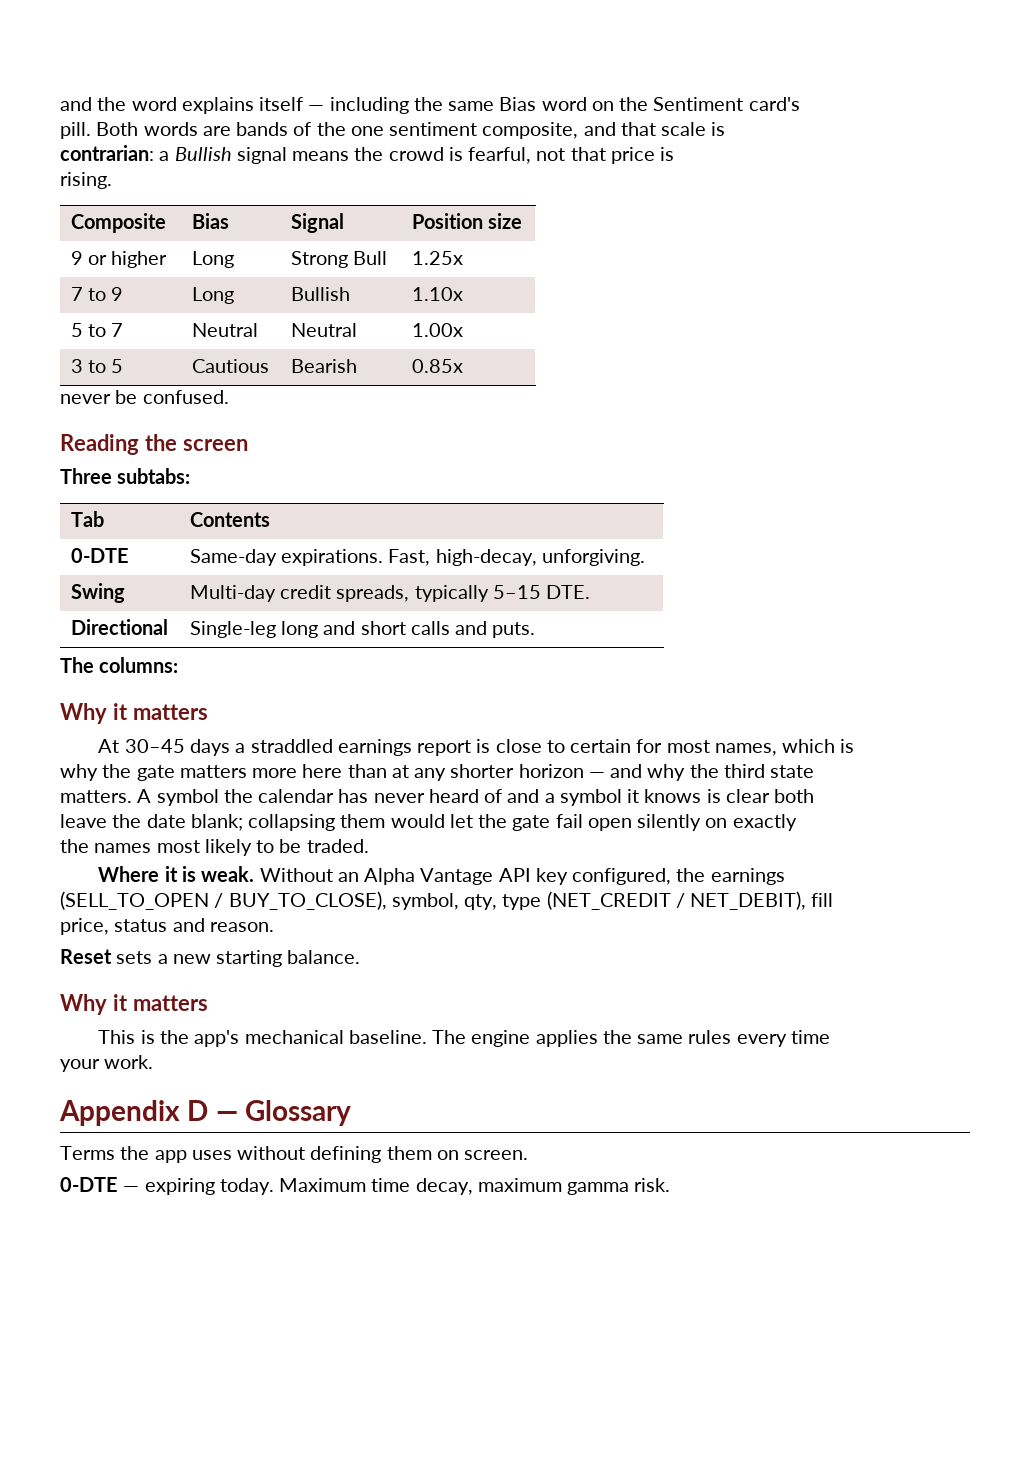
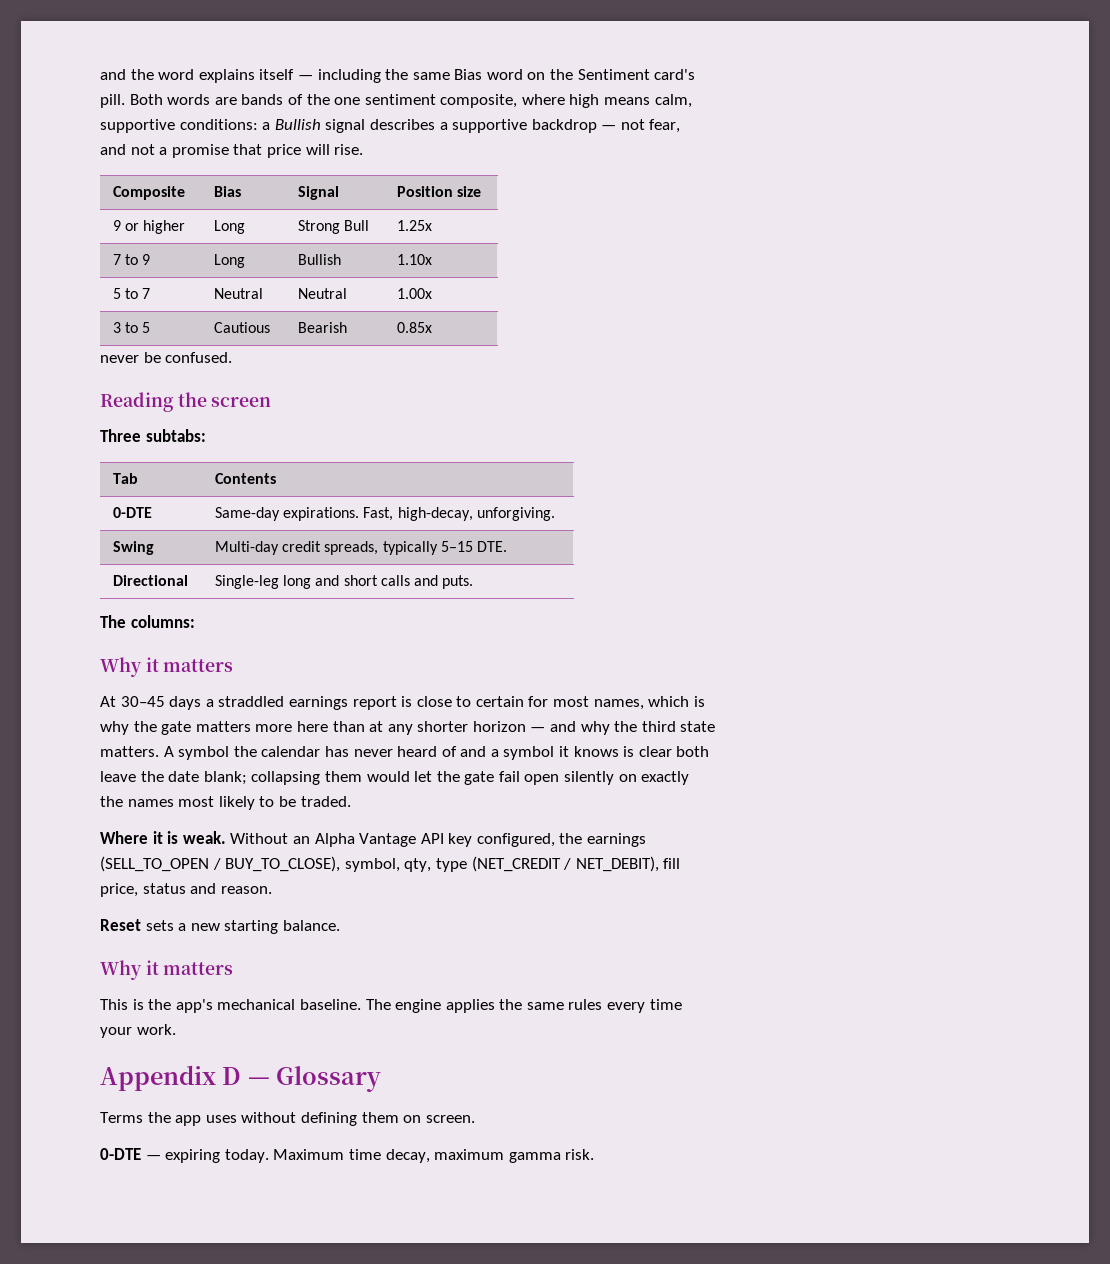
- Both words are bands of the one sentiment composite, and that scale is
- contrarian: a Bullish signal means the crowd is fearful, not that price is
- rising.
+ Both words are bands of the one sentiment composite, where high means calm,
+ supportive conditions: a Bullish signal describes a supportive backdrop — not fear,
+ and not a promise that price will rise.

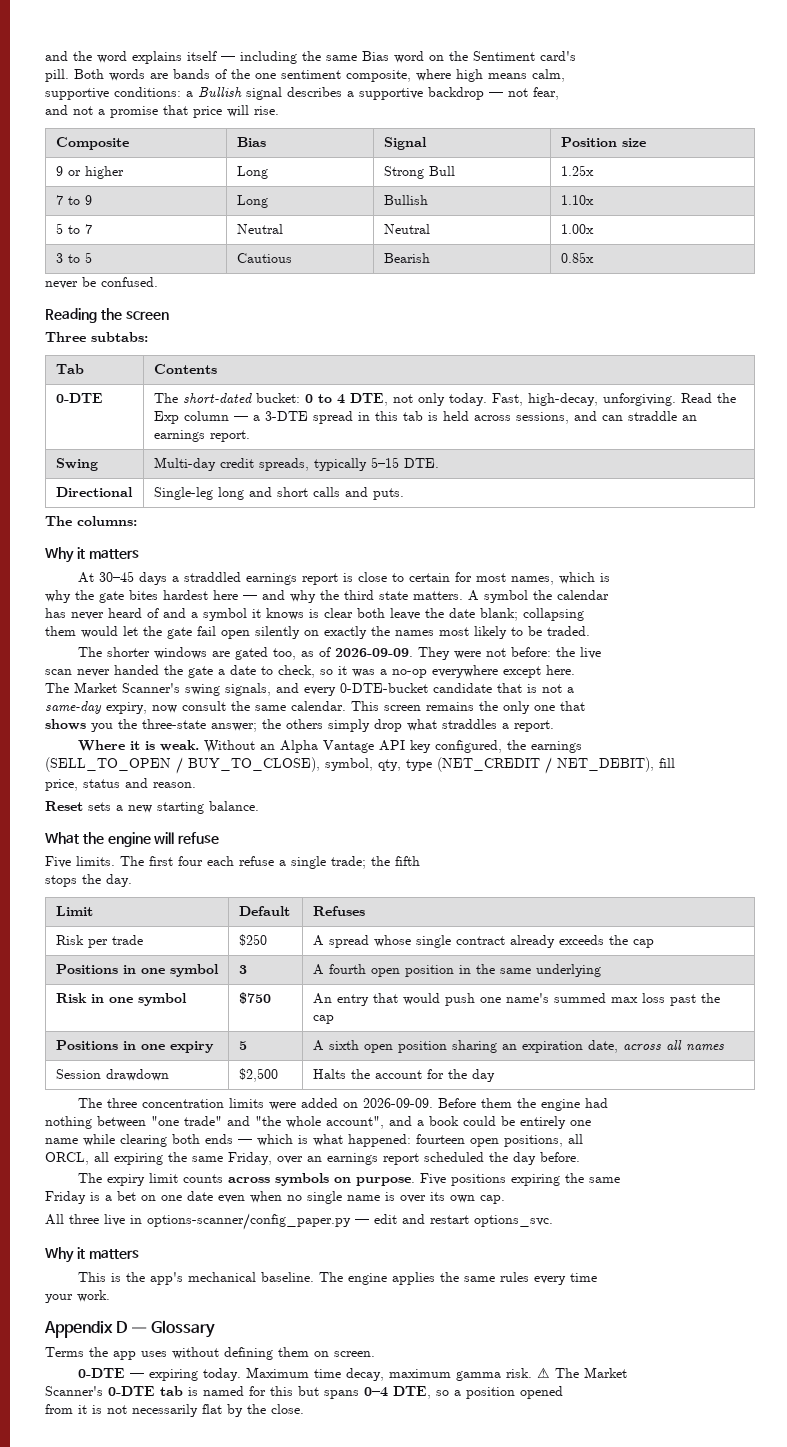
- 0-DTE | Same-day expirations. Fast, high-decay, unforgiving.
+ 0-DTE | The short-dated bucket: 0 to 4 DTE, not only today. Fast, high-decay, unforgiving. Read the Exp column — a 3-DTE spread in this tab is held across sessions, and can straddle an earnings report.
- why the gate matters more here than at any shorter horizon — and why the third state
- matters.
+ why the gate bites hardest here — and why the third state matters.
- A symbol the calendar has never heard of and a symbol it knows is clear both
- leave the date blank; collapsing them would let the gate fail open silently on exactly
- the names most likely to be traded.
+ A symbol the calendar
+ has never heard of and a symbol it knows is clear both leave the date blank; collapsing
+ them would let the gate fail open silently on exactly the names most likely to be traded.
+ The shorter windows are gated too, as of 2026-09-09. They were not before: the live
+ scan never handed the gate a date to check, so it was a no-op everywhere except here.
+ The Market Scanner's swing signals, and every 0-DTE-bucket candidate that is not a
+ same-day expiry, now consult the same calendar. This screen remains the only one that
+ shows you the three-state answer; the others simply drop what straddles a report.
+ What the engine will refuse
+ Five limits. The first four each refuse a single trade; the fifth
+ stops the day.
+ Limit | Default | Refuses
+ Risk per trade | $250 | A spread whose single contract already exceeds the cap
+ Positions in one symbol | 3 | A fourth open position in the same underlying
+ Risk in one symbol | $750 | An entry that would push one name's summed max loss past the cap
+ Positions in one expiry | 5 | A sixth open position sharing an expiration date, across all names
+ Session drawdown | $2,500 | Halts the account for the day
+ The three concentration limits were added on 2026-09-09. Before them the engine had
+ nothing between "one trade" and "the whole account", and a book could be entirely one
+ name while clearing both ends — which is what happened: fourteen open positions, all
+ ORCL, all expiring the same Friday, over an earnings report scheduled the day before.
+ The expiry limit counts across symbols on purpose. Five positions expiring the same
+ Friday is a bet on one date even when no single name is over its own cap.
+ All three live in options-scanner/config_paper.py — edit and restart options_svc.
+ ⚠ The Market
+ Scanner's 0-DTE tab is named for this but spans 0–4 DTE, so a position opened
+ from it is not necessarily flat by the close.

